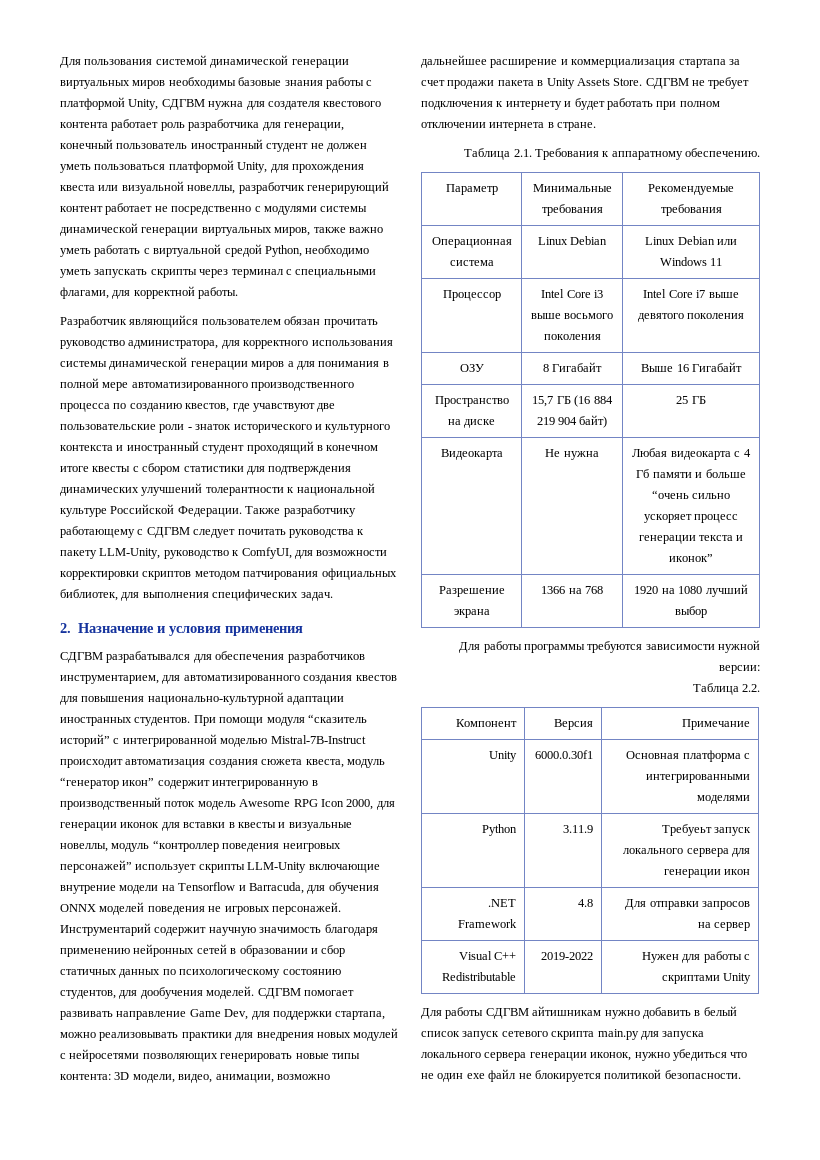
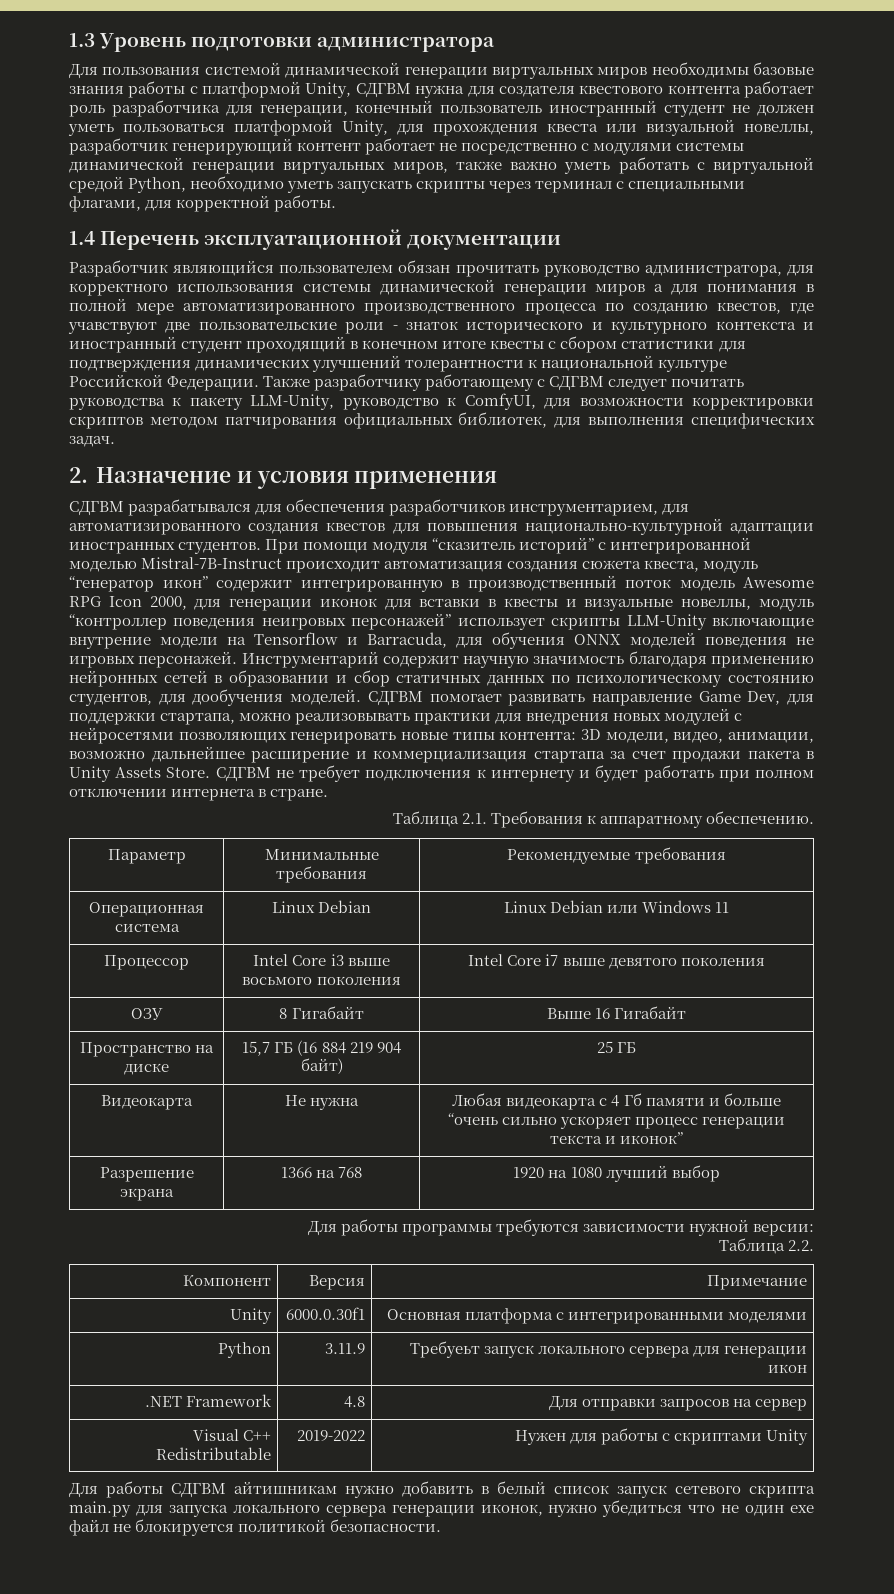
+ 1.3 Уровень подготовки администратора
+ 1.4 Перечень эксплуатационной документации

